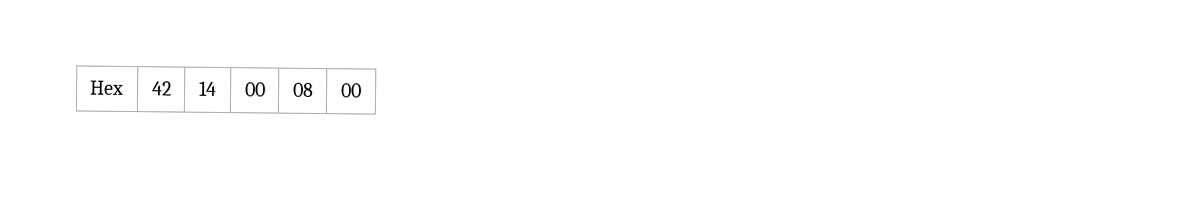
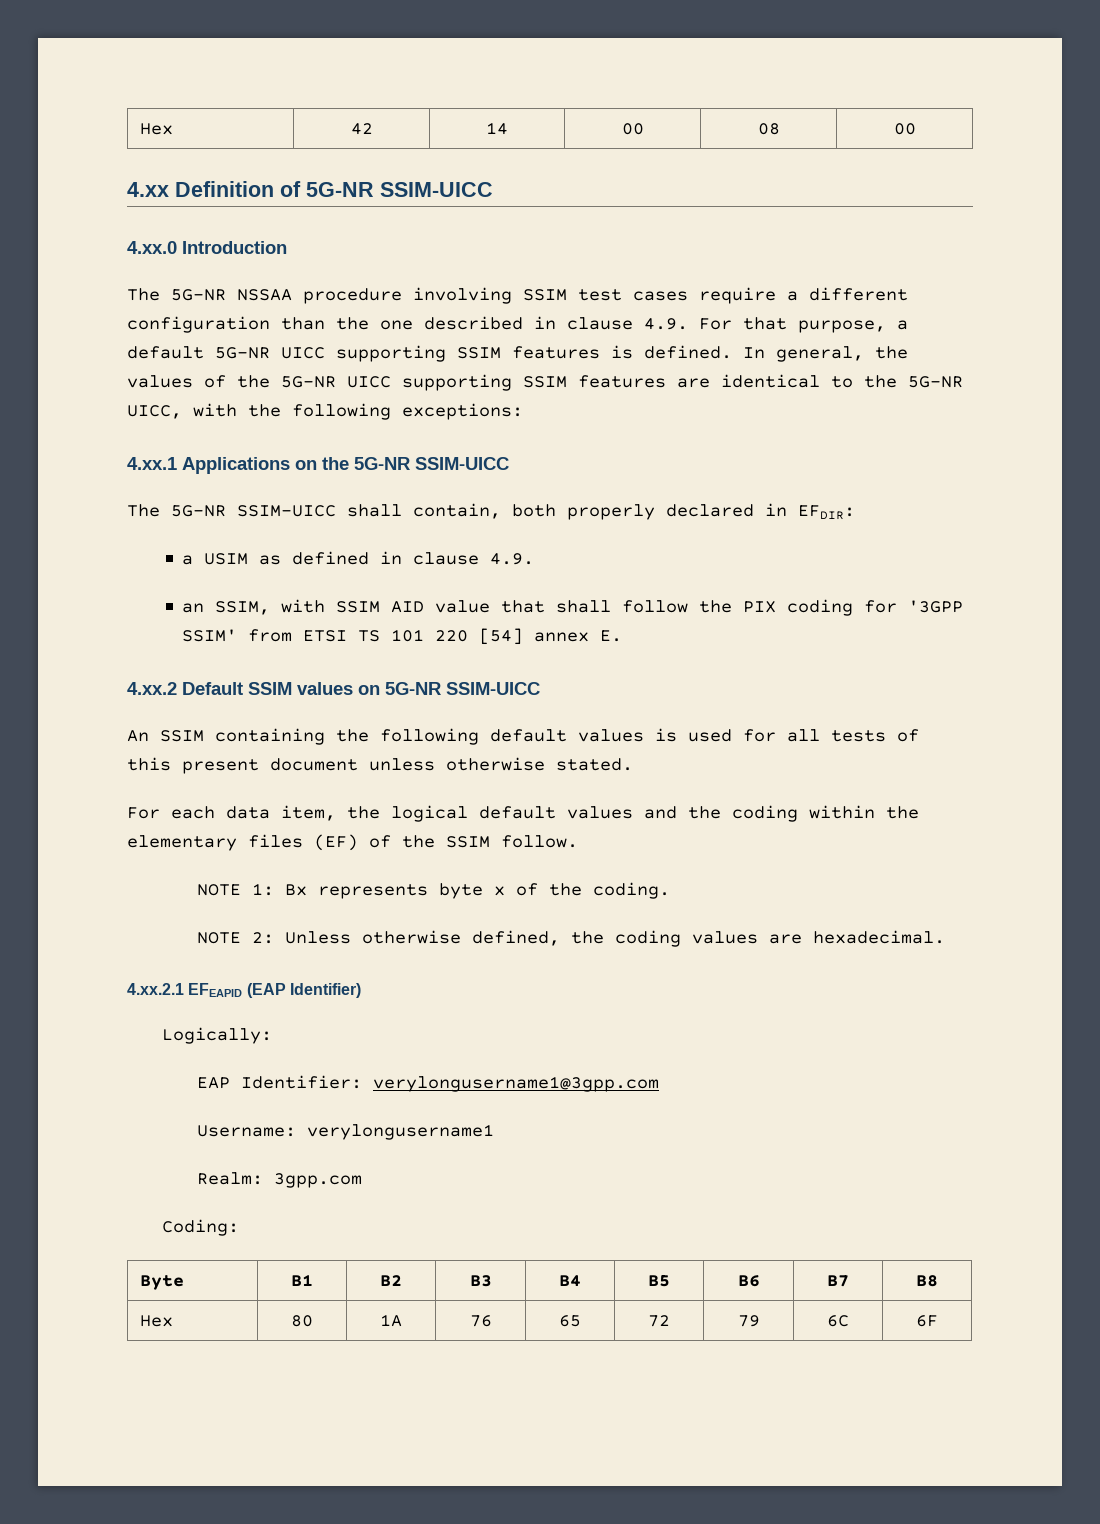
+ 4.xx Definition of 5G-NR SSIM-UICC
+ 4.xx.0 Introduction
+ The 5G-NR NSSAA procedure involving SSIM test cases require a different configuration than the one described in clause 4.9. For that purpose, a default 5G-NR UICC supporting SSIM features is defined. In general, the values of the 5G-NR UICC supporting SSIM features are identical to the 5G-NR UICC, with the following exceptions:
+ 4.xx.1 Applications on the 5G-NR SSIM-UICC
+ The 5G-NR SSIM-UICC shall contain, both properly declared in EFDIR:
+ a USIM as defined in clause 4.9.
+ an SSIM, with SSIM AID value that shall follow the PIX coding for '3GPP SSIM' from ETSI TS 101 220 [54] annex E.
+ 4.xx.2 Default SSIM values on 5G-NR SSIM-UICC
+ An SSIM containing the following default values is used for all tests of this present document unless otherwise stated.
+ For each data item, the logical default values and the coding within the elementary files (EF) of the SSIM follow.
+ NOTE 1: Bx represents byte x of the coding.
+ NOTE 2: Unless otherwise defined, the coding values are hexadecimal.
+ 4.xx.2.1 EFEAPID (EAP Identifier)
+ Logically:
+ EAP Identifier: verylongusername1@3gpp.com
+ Username: verylongusername1
+ Realm: 3gpp.com
+ Coding:
+ Byte | B1 | B2 | B3 | B4 | B5 | B6 | B7 | B8
+ Hex | 80 | 1A | 76 | 65 | 72 | 79 | 6C | 6F

